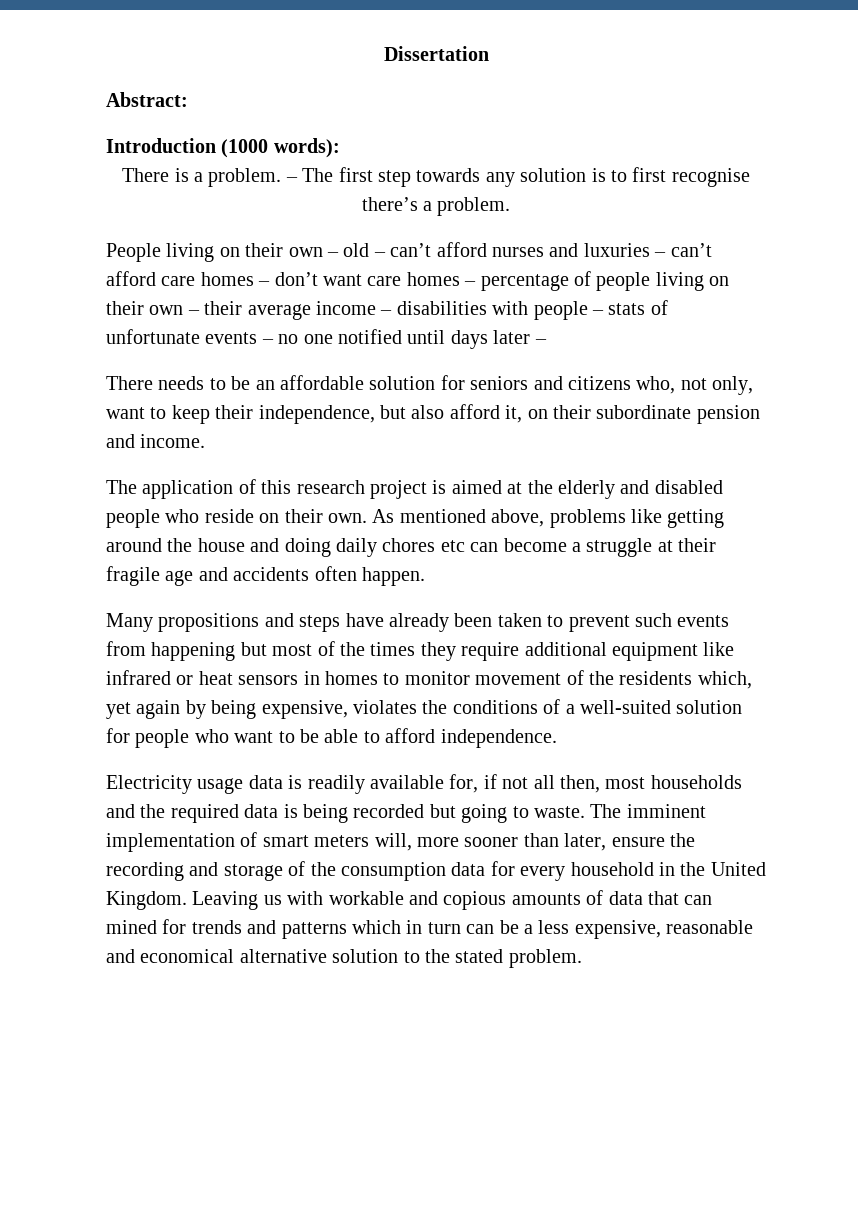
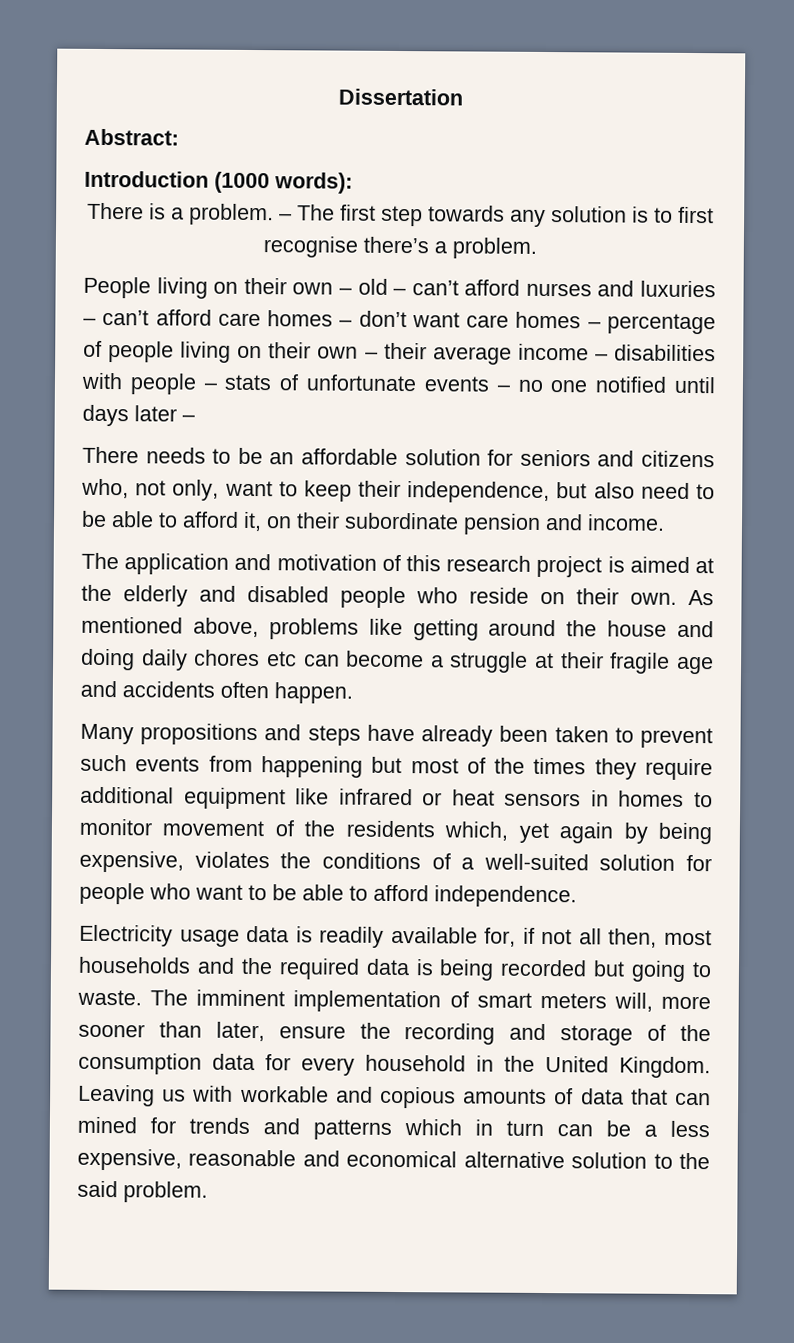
- There needs to be an affordable solution for seniors and citizens who, not only, want to keep their independence, but also afford it, on their subordinate pension and income.
+ There needs to be an affordable solution for seniors and citizens who, not only, want to keep their independence, but also need to be able to afford it, on their subordinate pension and income.
- The application of this research project is aimed at the elderly and disabled people who reside on their own.
+ The application and motivation of this research project is aimed at the elderly and disabled people who reside on their own.
- Leaving us with workable and copious amounts of data that can mined for trends and patterns which in turn can be a less expensive, reasonable and economical alternative solution to the stated problem.
+ Leaving us with workable and copious amounts of data that can mined for trends and patterns which in turn can be a less expensive, reasonable and economical alternative solution to the said problem.

